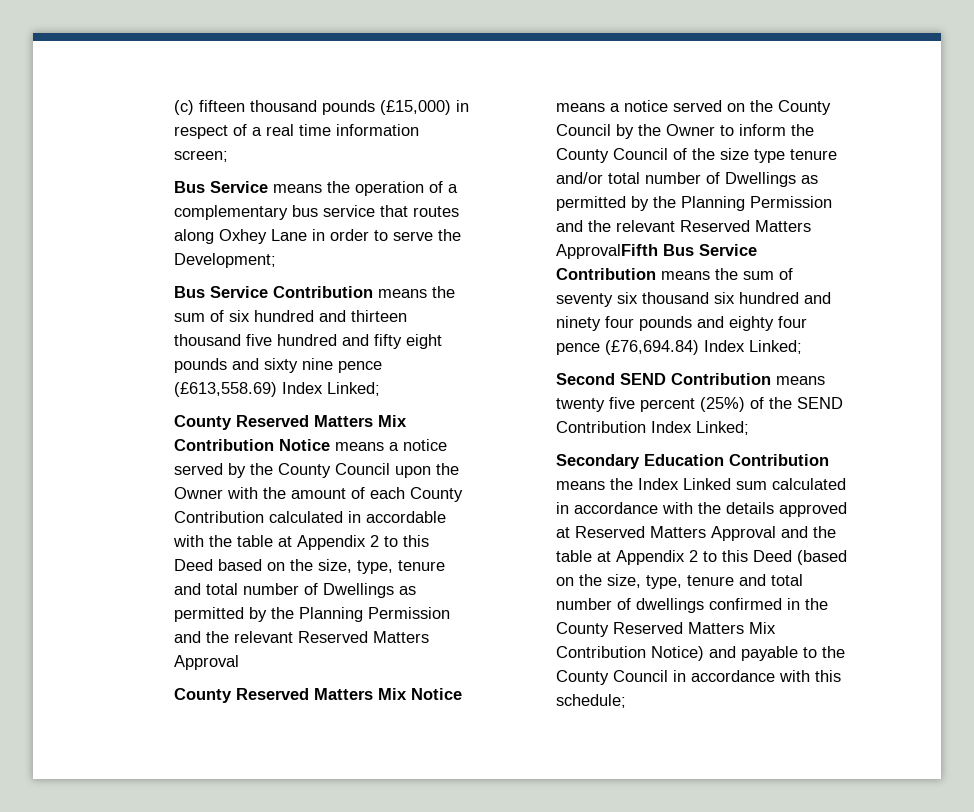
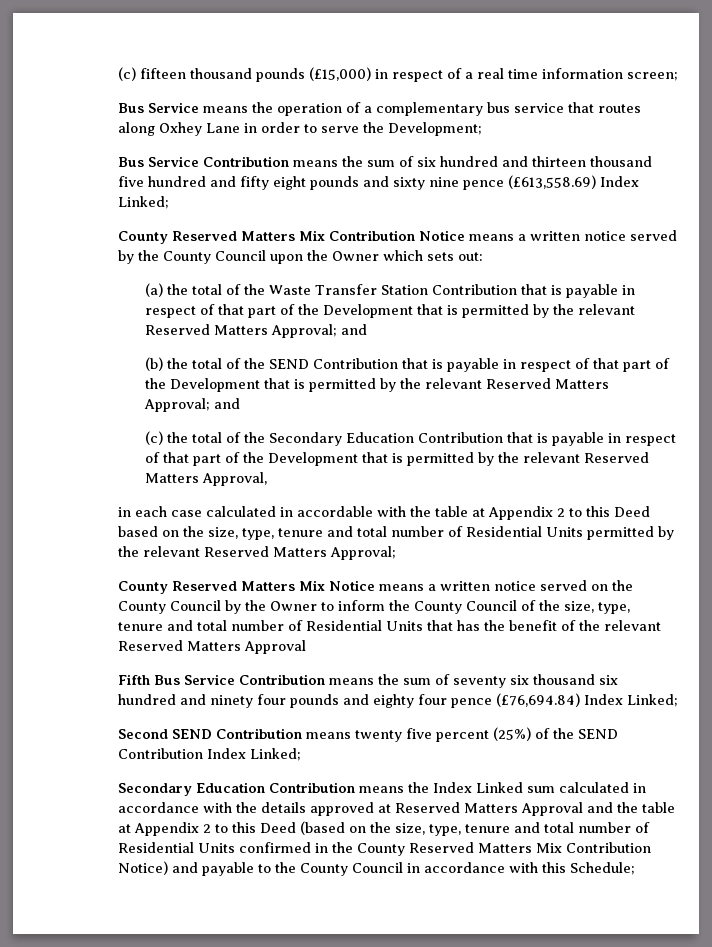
- County Reserved Matters Mix Contribution Notice means a notice served by the County Council upon the Owner with the amount of each County Contribution calculated in accordable with the table at Appendix 2 to this Deed based on the size, type, tenure and total number of Dwellings as permitted by the Planning Permission and the relevant Reserved Matters Approval
+ County Reserved Matters Mix Contribution Notice means a written notice served by the County Council upon the Owner which sets out:
+ (a) the total of the Waste Transfer Station Contribution that is payable in respect of that part of the Development that is permitted by the relevant Reserved Matters Approval; and
+ (b) the total of the SEND Contribution that is payable in respect of that part of the Development that is permitted by the relevant Reserved Matters Approval; and
+ (c) the total of the Secondary Education Contribution that is payable in respect of that part of the Development that is permitted by the relevant Reserved Matters Approval,
+ in each case calculated in accordable with the table at Appendix 2 to this Deed based on the size, type, tenure and total number of Residential Units permitted by the relevant Reserved Matters Approval;
- County Reserved Matters Mix Notice means a notice served on the County Council by the Owner to inform the County Council of the size type tenure and/or total number of Dwellings as permitted by the Planning Permission and the relevant Reserved Matters ApprovalFifth Bus Service Contribution means the sum of seventy six thousand six hundred and ninety four pounds and eighty four pence (£76,694.84) Index Linked;
+ County Reserved Matters Mix Notice means a written notice served on the County Council by the Owner to inform the County Council of the size, type, tenure and total number of Residential Units that has the benefit of the relevant Reserved Matters Approval
+ Fifth Bus Service Contribution means the sum of seventy six thousand six hundred and ninety four pounds and eighty four pence (£76,694.84) Index Linked;
- Secondary Education Contribution means the Index Linked sum calculated in accordance with the details approved at Reserved Matters Approval and the table at Appendix 2 to this Deed (based on the size, type, tenure and total number of dwellings confirmed in the County Reserved Matters Mix Contribution Notice) and payable to the County Council in accordance with this schedule;
+ Secondary Education Contribution means the Index Linked sum calculated in accordance with the details approved at Reserved Matters Approval and the table at Appendix 2 to this Deed (based on the size, type, tenure and total number of Residential Units confirmed in the County Reserved Matters Mix Contribution Notice) and payable to the County Council in accordance with this Schedule;

